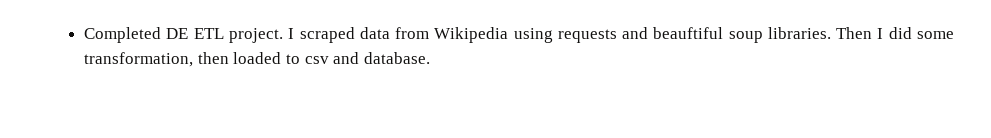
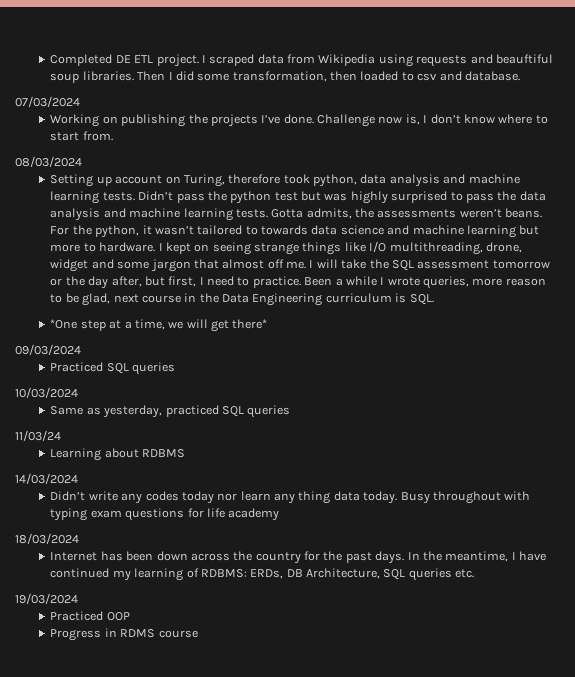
+ 07/03/2024
+ Working on publishing the projects I’ve done. Challenge now is, I don’t know where to start from.
+ 08/03/2024
+ Setting up account on Turing, therefore took python, data analysis and machine learning tests. Didn’t pass the python test but was highly surprised to pass the data analysis and machine learning tests. Gotta admits, the assessments weren’t beans. For the python, it wasn’t tailored to towards data science and machine learning but more to hardware. I kept on seeing strange things like I/O multithreading, drone, widget and some jargon that almost off me. I will take the SQL assessment tomorrow or the day after, but first, I need to practice. Been a while I wrote queries, more reason to be glad, next course in the Data Engineering curriculum is SQL.
+ *One step at a time, we will get there*
+ 09/03/2024
+ Practiced SQL queries
+ 10/03/2024
+ Same as yesterday, practiced SQL queries
+ 11/03/24
+ Learning about RDBMS
+ 14/03/2024
+ Didn’t write any codes today nor learn any thing data today. Busy throughout with typing exam questions for life academy
+ 18/03/2024
+ Internet has been down across the country for the past days. In the meantime, I have continued my learning of RDBMS: ERDs, DB Architecture, SQL queries etc.
+ 19/03/2024
+ Practiced OOP
+ Progress in RDMS course

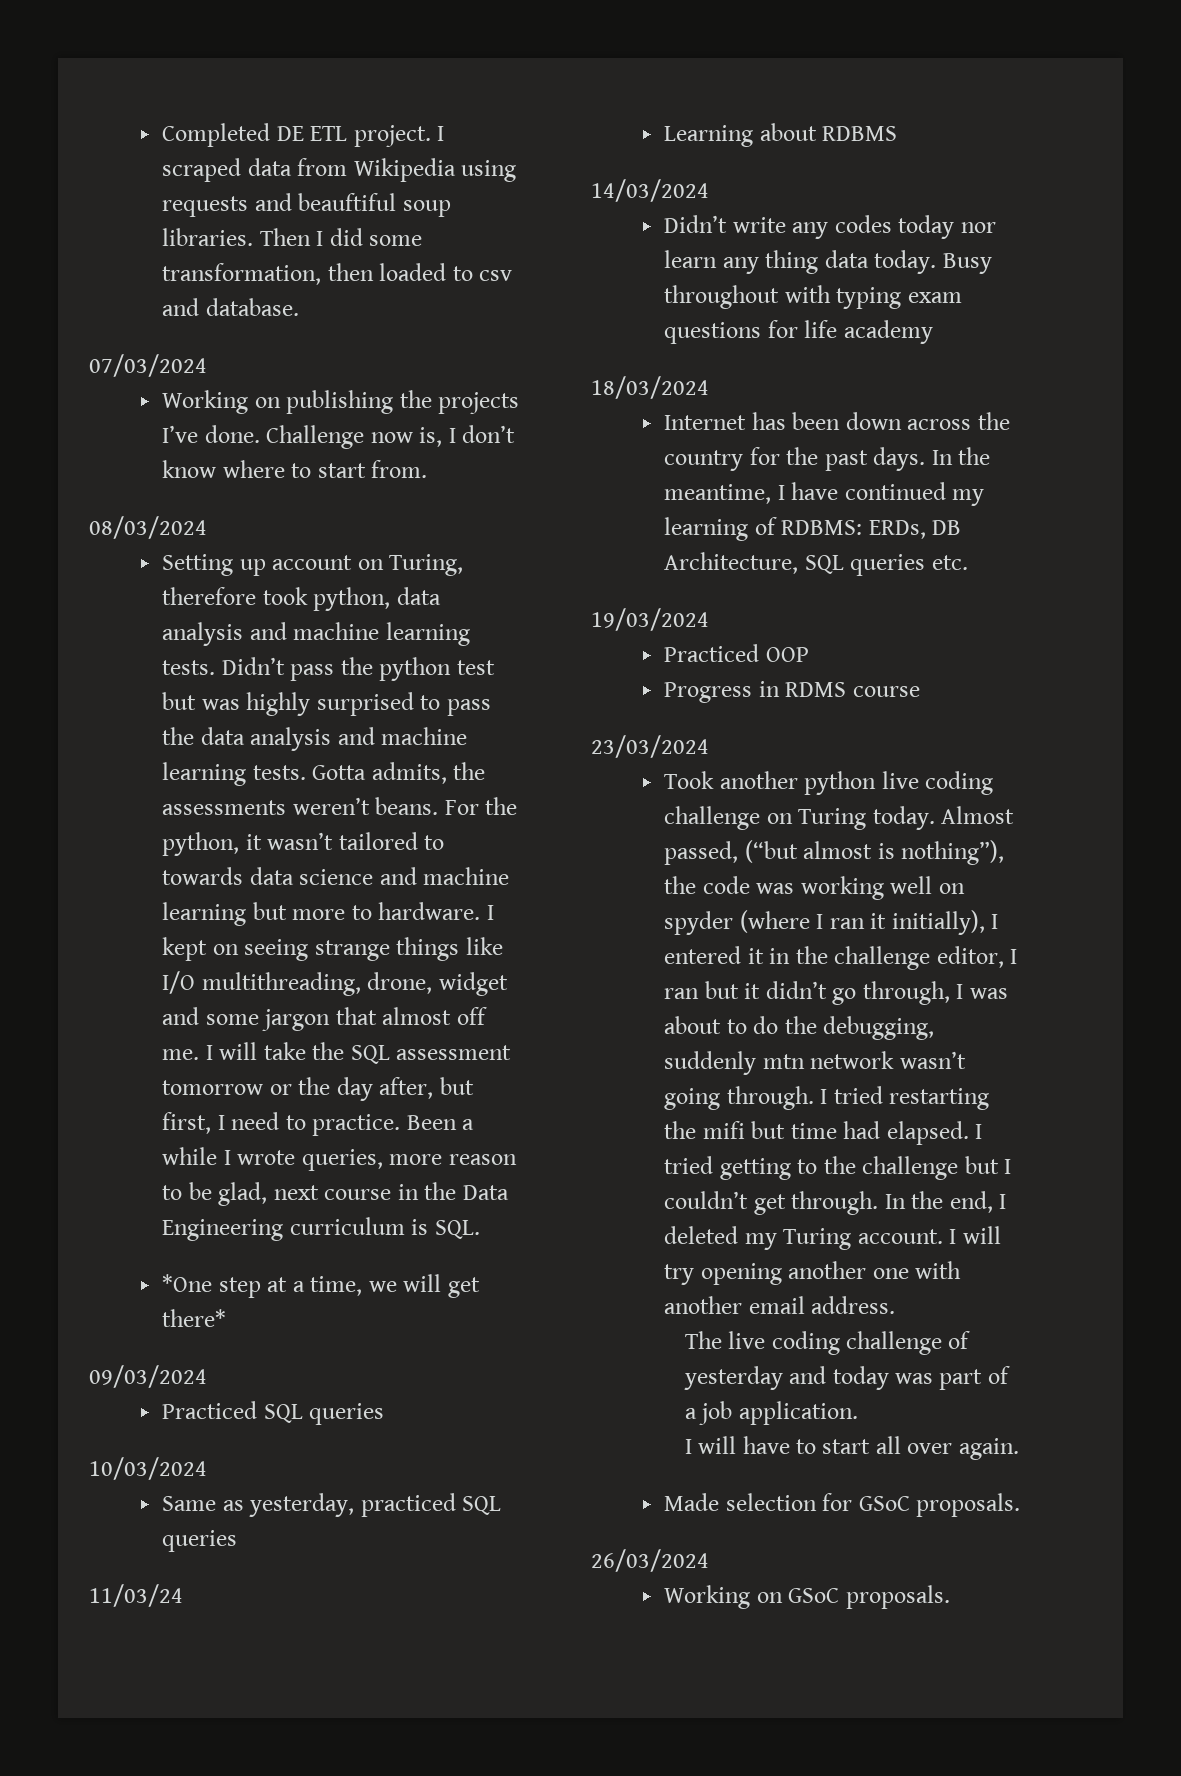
+ 23/03/2024
+ Took another python live coding challenge on Turing today. Almost passed, (“but almost is nothing”), the code was working well on spyder (where I ran it initially), I entered it in the challenge editor, I ran but it didn’t go through, I was about to do the debugging, suddenly mtn network wasn’t going through. I tried restarting the mifi but time had elapsed. I tried getting to the challenge but I couldn’t get through. In the end, I deleted my Turing account. I will try opening another one with another email address.
+ The live coding challenge of yesterday and today was part of a job application.
+ I will have to start all over again.
+ Made selection for GSoC proposals.
+ 26/03/2024
+ Working on GSoC proposals.

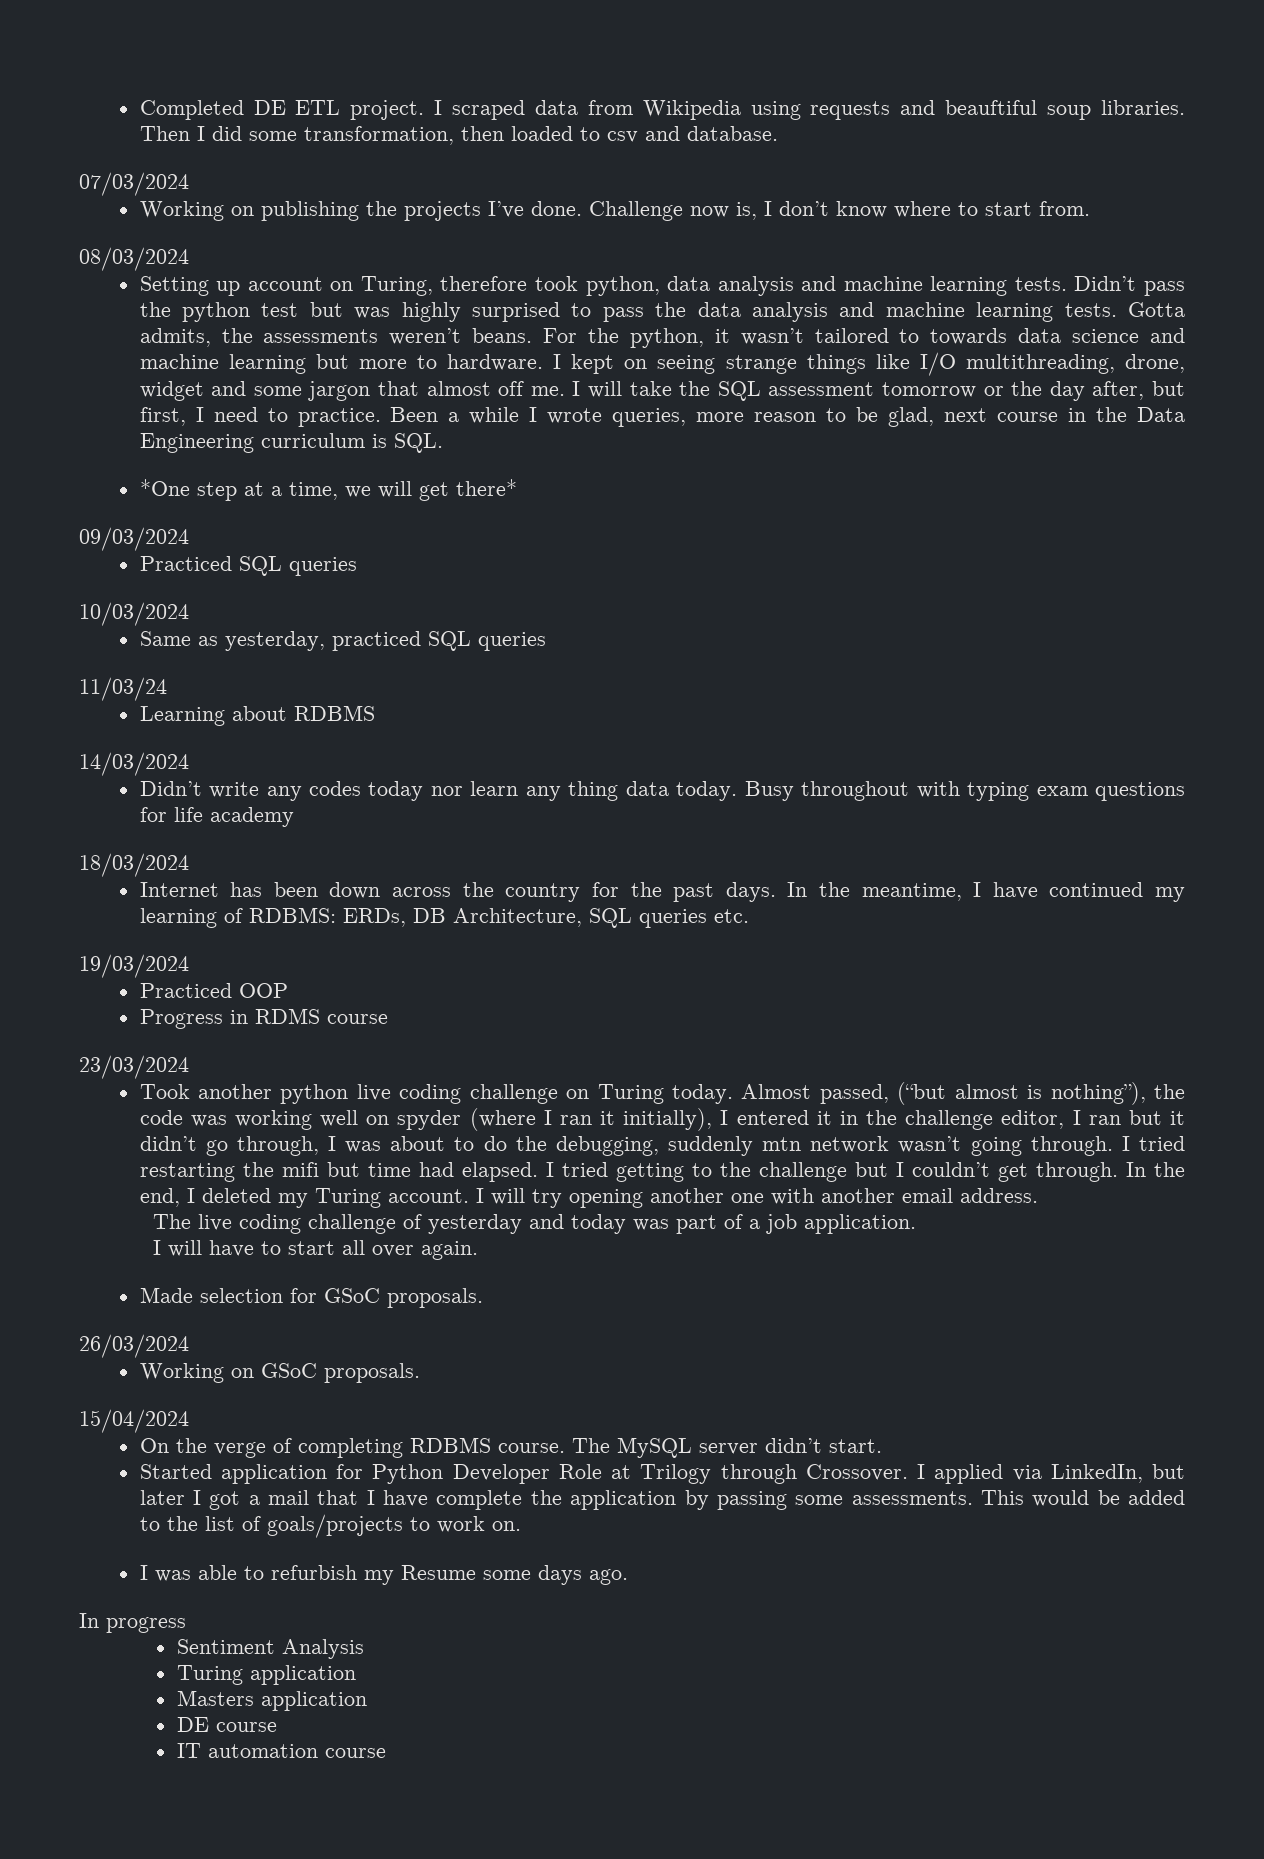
+ 15/04/2024
+ On the verge of completing RDBMS course. The MySQL server didn’t start.
+ Started application for Python Developer Role at Trilogy through Crossover. I applied via LinkedIn, but later I got a mail that I have complete the application by passing some assessments. This would be added to the list of goals/projects to work on.
+ I was able to refurbish my Resume some days ago.
+ In progress
+ Sentiment Analysis
+ Turing application
+ Masters application
+ DE course
+ IT automation course

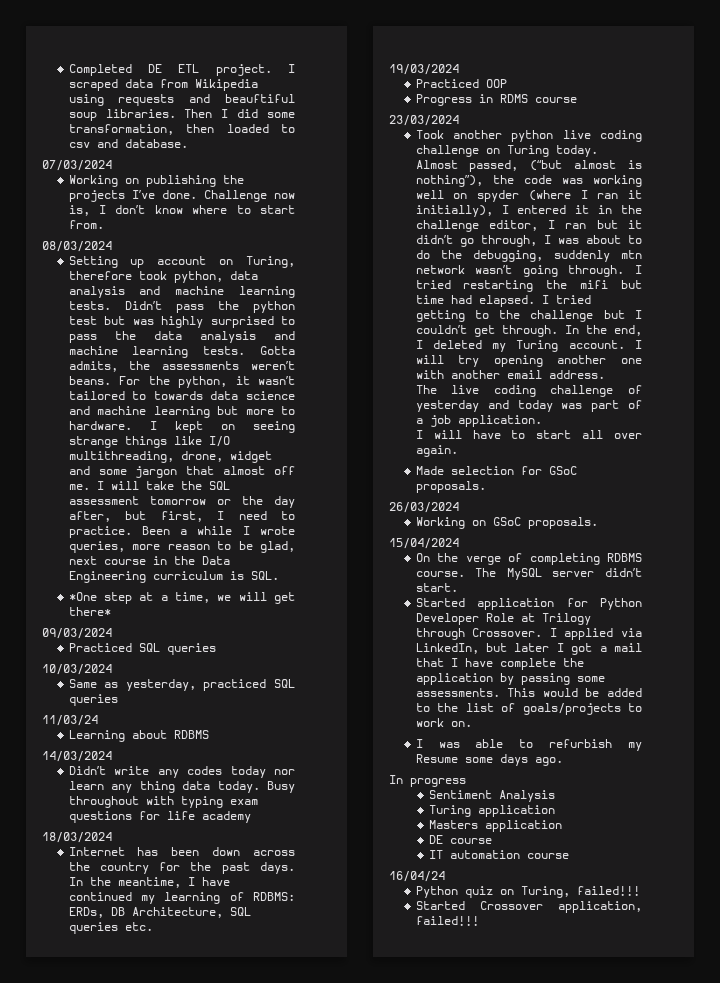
+ 16/04/24
+ Python quiz on Turing, failed!!!
+ Started Crossover application, failed!!!

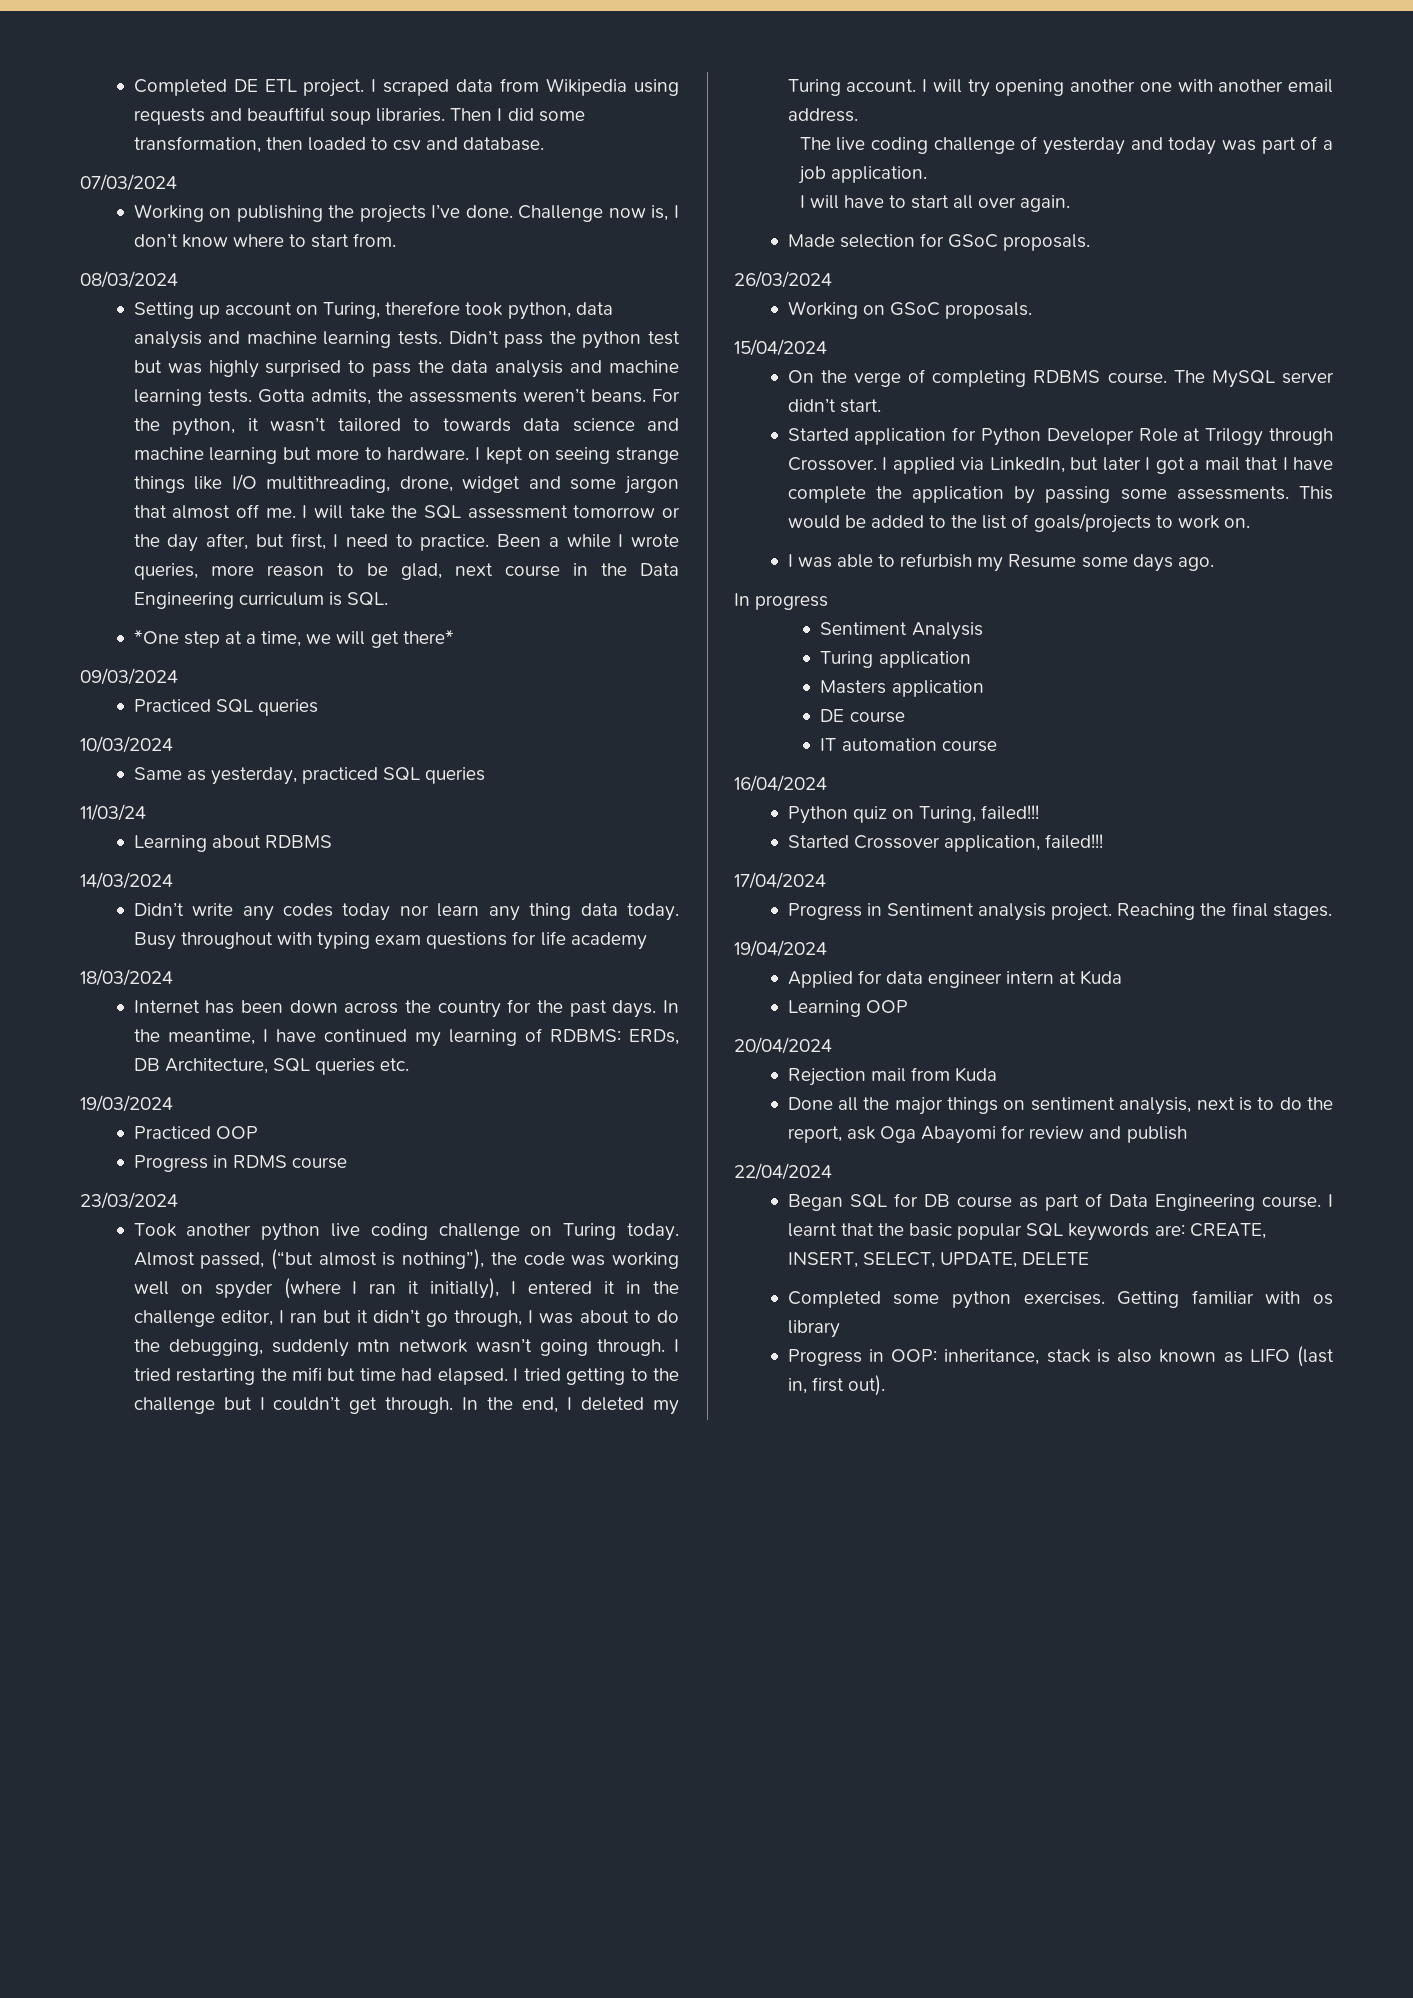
- 16/04/24
+ 16/04/2024
+ 17/04/2024
+ Progress in Sentiment analysis project. Reaching the final stages.
+ 19/04/2024
+ Applied for data engineer intern at Kuda
+ Learning OOP
+ 20/04/2024
+ Rejection mail from Kuda
+ Done all the major things on sentiment analysis, next is to do the report, ask Oga Abayomi for review and publish
+ 22/04/2024
+ Began SQL for DB course as part of Data Engineering course. I learnt that the basic popular SQL keywords are: CREATE, INSERT, SELECT, UPDATE, DELETE
+ Completed some python exercises. Getting familiar with os library
+ Progress in OOP: inheritance, stack is also known as LIFO (last in, first out).

